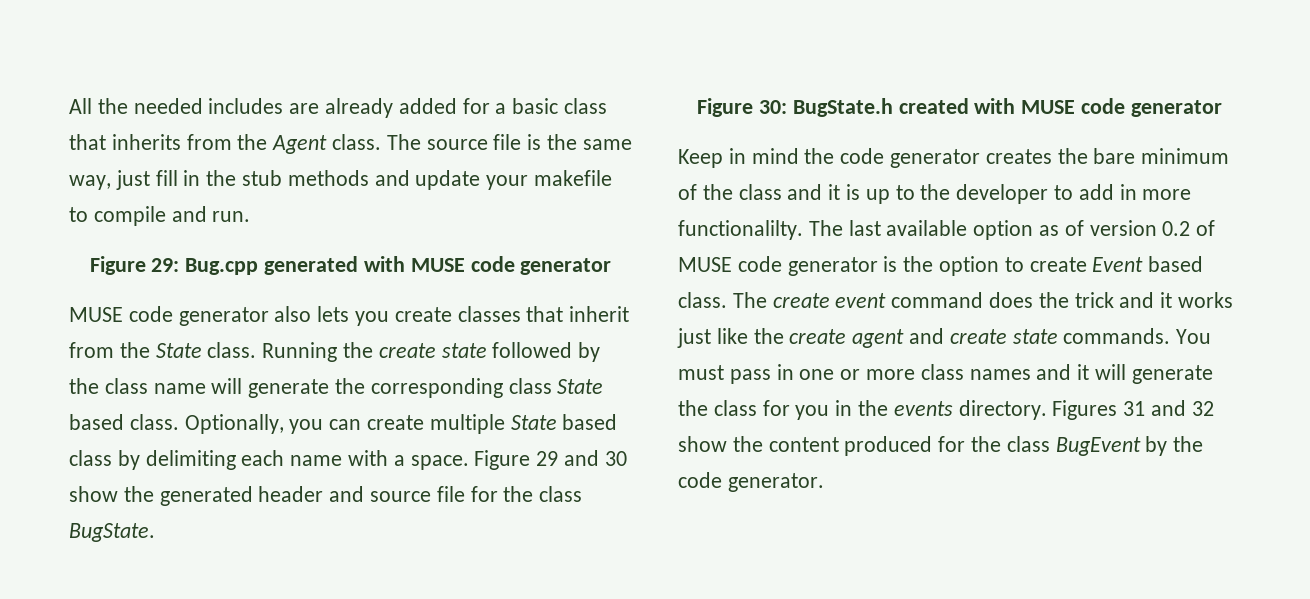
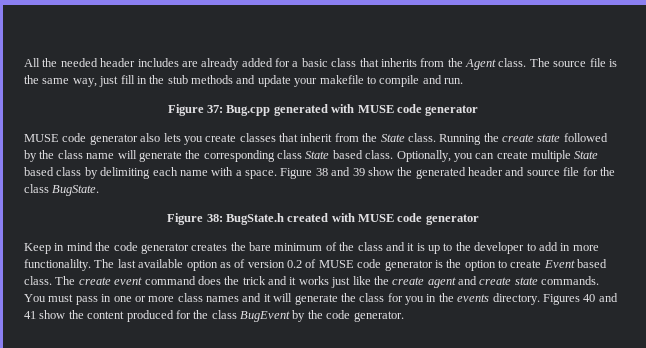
- All the needed includes are already added for a basic class that inherits from the Agent class.
+ All the needed header includes are already added for a basic class that inherits from the Agent class.
- Figure 29: Bug.cpp generated with MUSE code generator
+ Figure 37: Bug.cpp generated with MUSE code generator
- Figure 29 and 30 show the generated header and source file for the class BugState.
+ Figure 38 and 39 show the generated header and source file for the class BugState.
- Figure 30: BugState.h created with MUSE code generator
+ Figure 38: BugState.h created with MUSE code generator
- Figures 31 and 32 show the content produced for the class BugEvent by the code generator.
+ Figures 40 and 41 show the content produced for the class BugEvent by the code generator.

